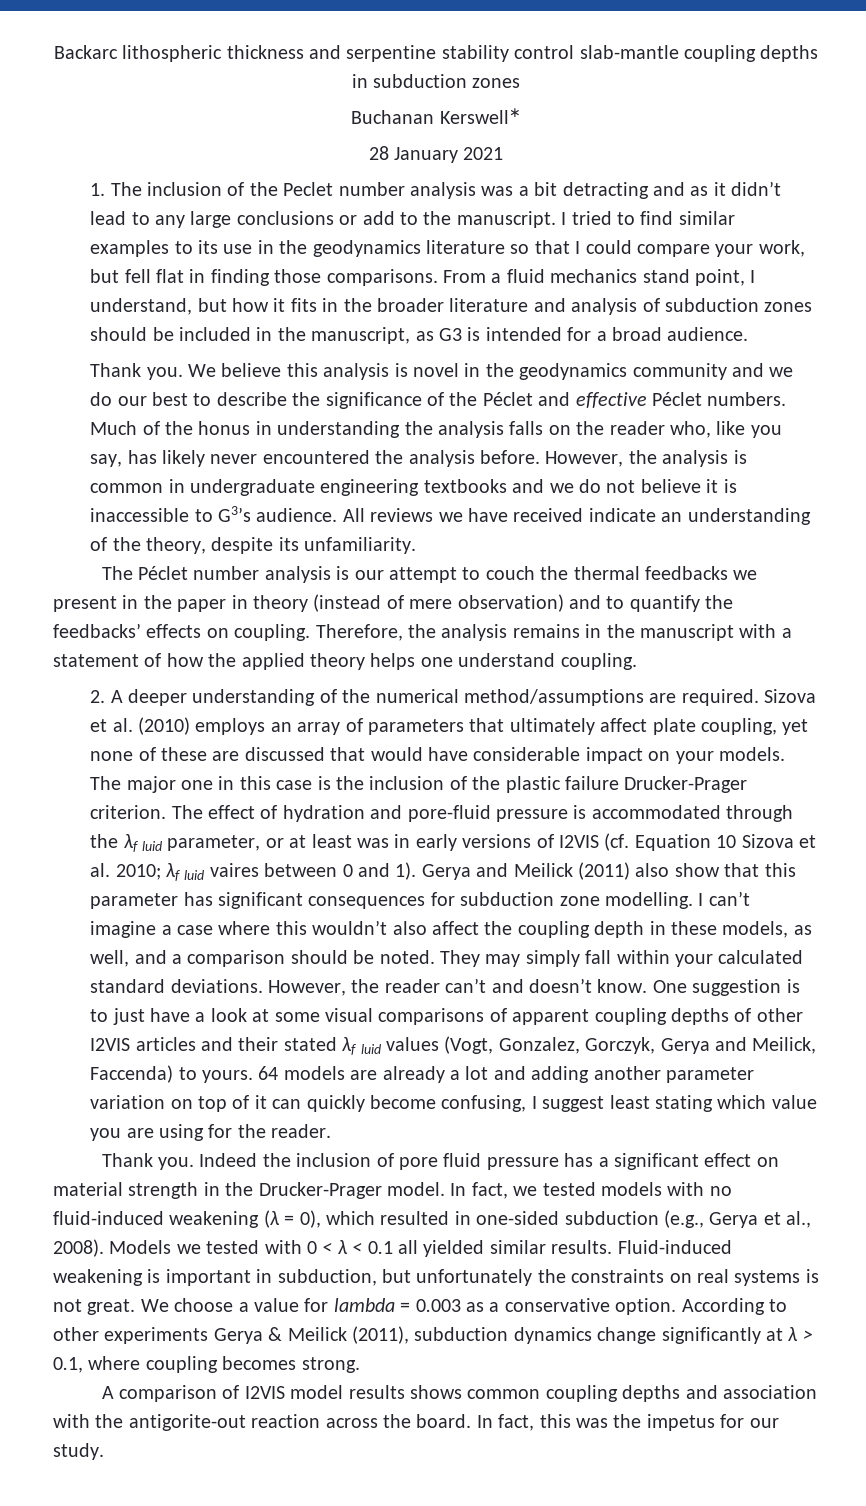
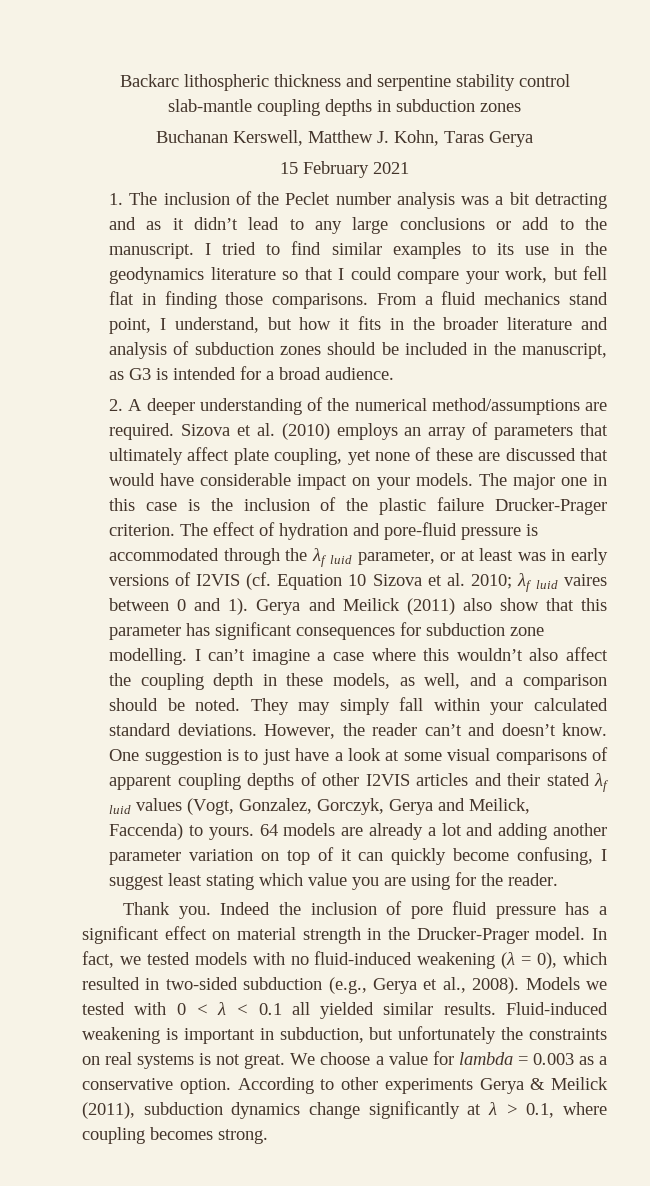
- Buchanan Kerswell∗
- 28 January 2021
+ Buchanan Kerswell, Matthew J. Kohn, Taras Gerya
+ 15 February 2021
- Thank you. We believe this analysis is novel in the geodynamics community and we do our best to describe the significance of the Péclet and effective Péclet numbers. Much of the honus in understanding the analysis falls on the reader who, like you say, has likely never encountered the analysis before. However, the analysis is common in undergraduate engineering textbooks and we do not believe it is inaccessible to G3’s audience. All reviews we have received indicate an understanding of the theory, despite its unfamiliarity.
- The Péclet number analysis is our attempt to couch the thermal feedbacks we present in the paper in theory (instead of mere observation) and to quantify the feedbacks’ effects on coupling. Therefore, the analysis remains in the manuscript with a statement of how the applied theory helps one understand coupling.
- In fact, we tested models with no fluid-induced weakening (λ = 0), which resulted in one-sided subduction (e.g., Gerya et al., 2008).
+ In fact, we tested models with no fluid-induced weakening (λ = 0), which resulted in two-sided subduction (e.g., Gerya et al., 2008).
- A comparison of I2VIS model results shows common coupling depths and association with the antigorite-out reaction across the board. In fact, this was the impetus for our study.

